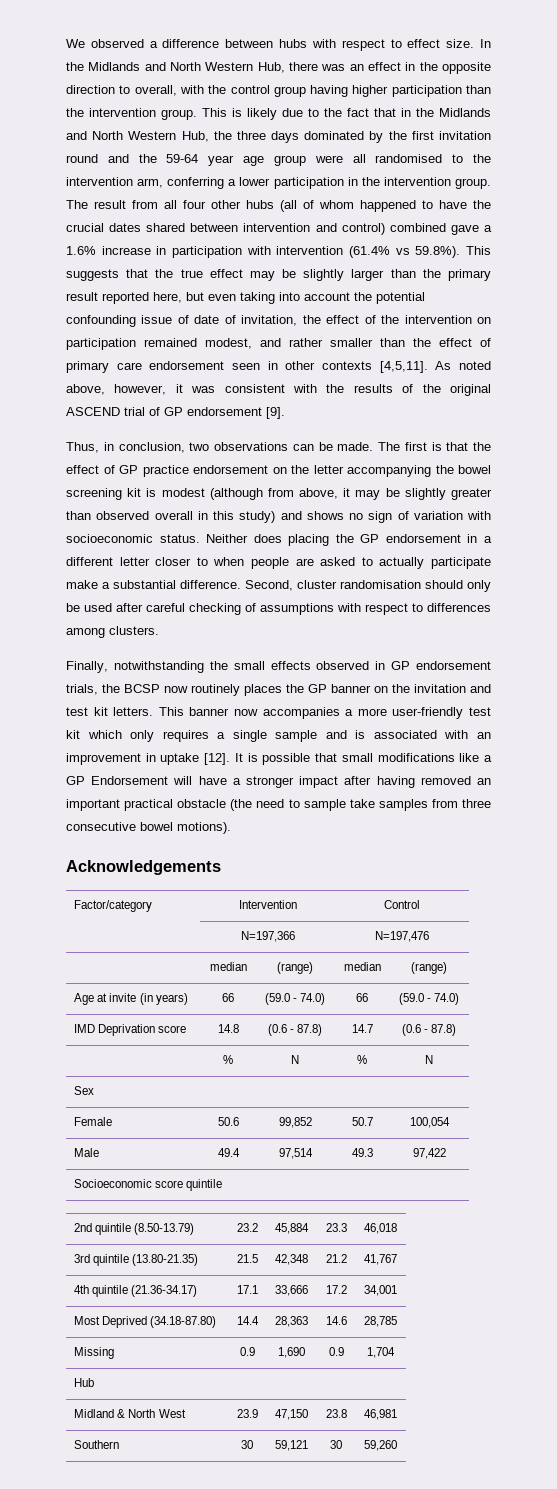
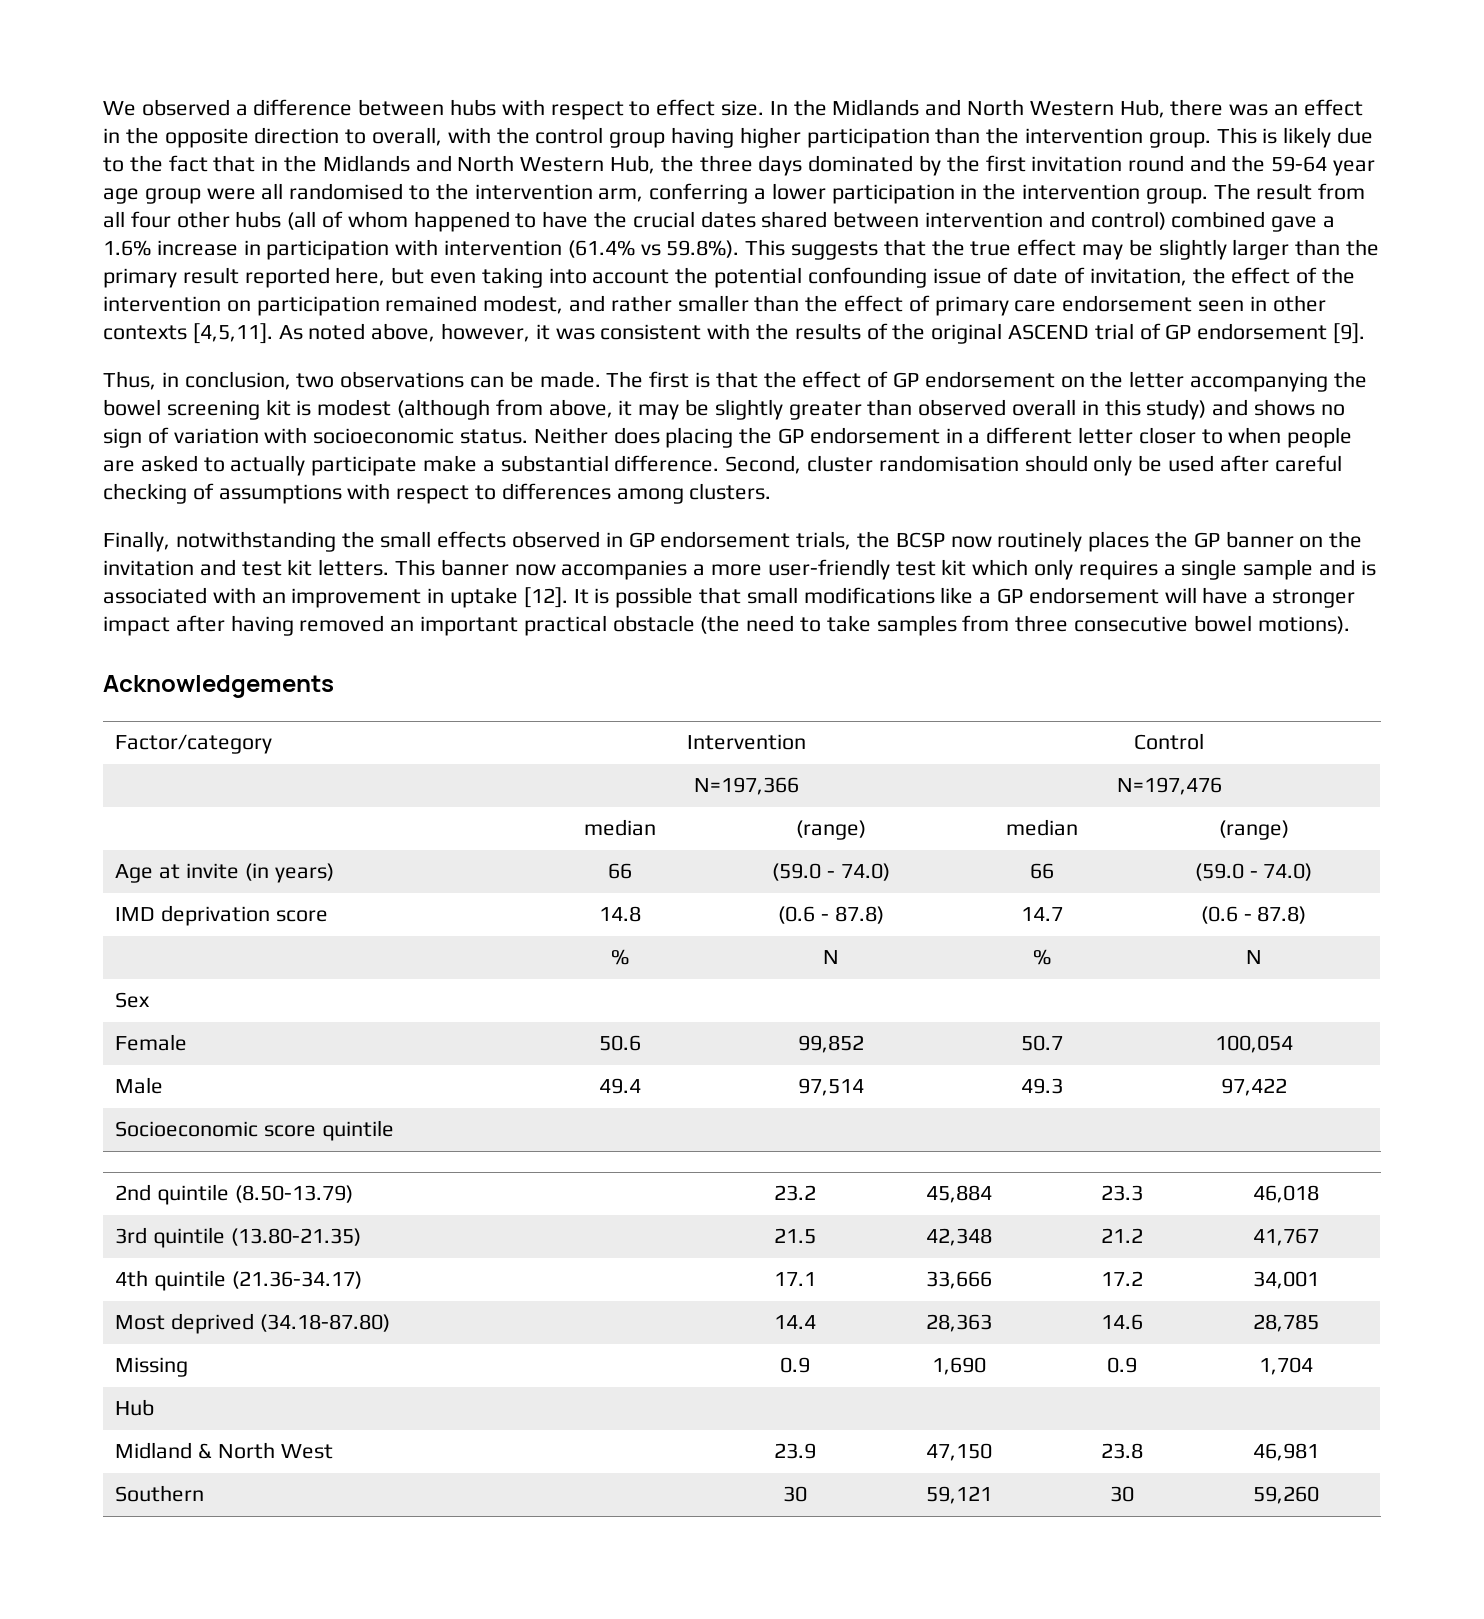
- The first is that the effect of GP practice endorsement on the letter accompanying the bowel screening kit is modest (although from above, it may be slightly greater than observed overall in this study) and shows no sign of variation with socioeconomic status.
+ The first is that the effect of GP endorsement on the letter accompanying the bowel screening kit is modest (although from above, it may be slightly greater than observed overall in this study) and shows no sign of variation with socioeconomic status.
- It is possible that small modifications like a GP Endorsement will have a stronger impact after having removed an important practical obstacle (the need to sample take samples from three consecutive bowel motions).
+ It is possible that small modifications like a GP endorsement will have a stronger impact after having removed an important practical obstacle (the need to take samples from three consecutive bowel motions).
- IMD Deprivation score | 14.8 | (0.6 - 87.8) | 14.7 | (0.6 - 87.8)
+ IMD deprivation score | 14.8 | (0.6 - 87.8) | 14.7 | (0.6 - 87.8)
- Most Deprived (34.18-87.80) | 14.4 | 28,363 | 14.6 | 28,785
+ Most deprived (34.18-87.80) | 14.4 | 28,363 | 14.6 | 28,785

